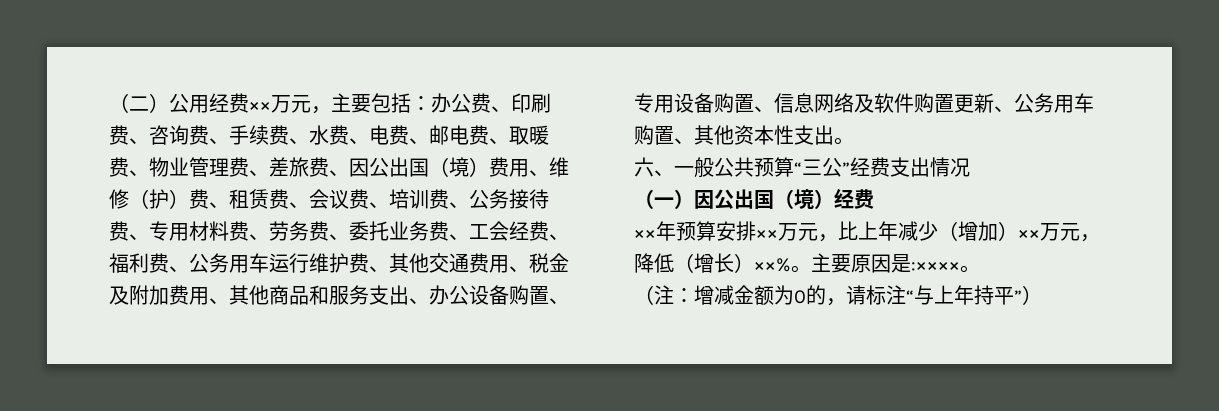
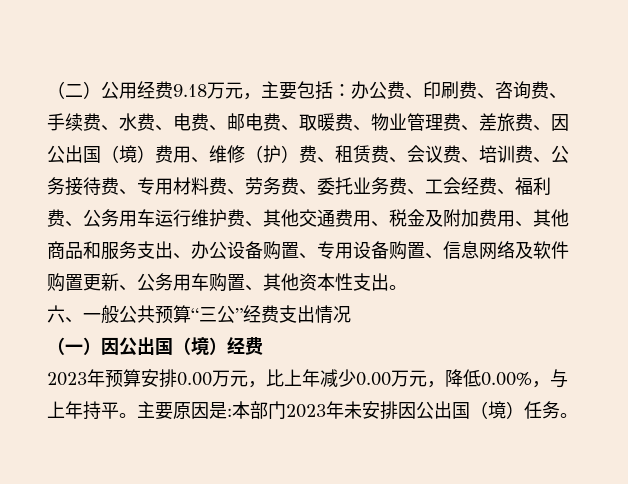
- （二）公用经费××万元，主要包括：
+ （二）公用经费9.18万元，主要包括：
- ××年预算安排××万元，比上年减少（增加）××万元，降低（增长）××%。主要原因是:××××。
- （注：增减金额为0的，请标注“与上年持平”）
+ 2023年预算安排0.00万元，比上年减少0.00万元，降低0.00%，与上年持平。主要原因是:本部门2023年未安排因公出国（境）任务。

